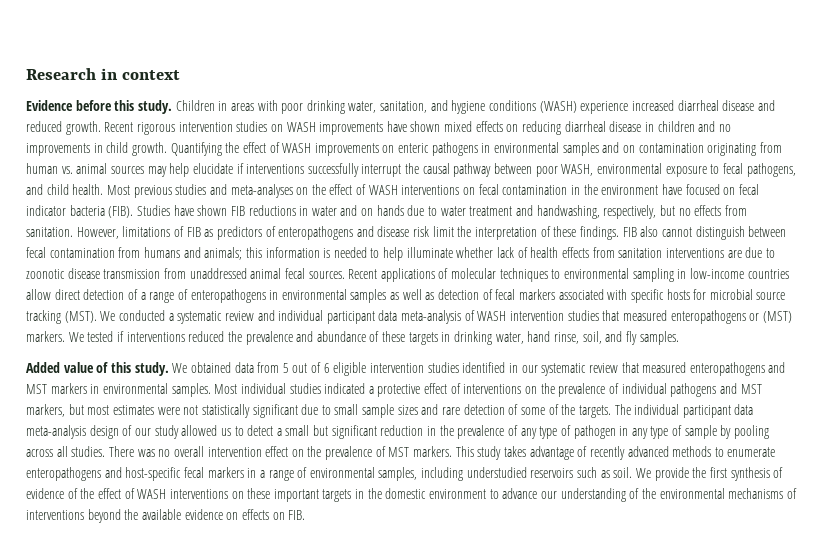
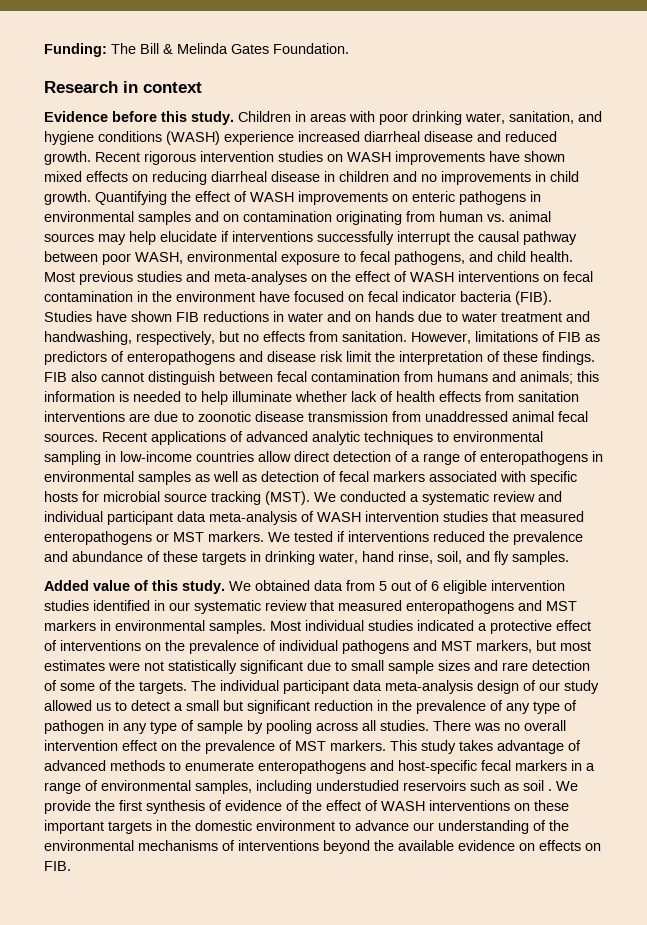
+ Funding: The Bill & Melinda Gates Foundation.
- Recent applications of molecular techniques to environmental sampling in low-income countries allow direct detection of a range of enteropathogens in environmental samples as well as detection of fecal markers associated with specific hosts for microbial source tracking (MST).
+ Recent applications of advanced analytic techniques to environmental sampling in low-income countries allow direct detection of a range of enteropathogens in environmental samples as well as detection of fecal markers associated with specific hosts for microbial source tracking (MST).
- We conducted a systematic review and individual participant data meta-analysis of WASH intervention studies that measured enteropathogens or (MST) markers.
+ We conducted a systematic review and individual participant data meta-analysis of WASH intervention studies that measured enteropathogens or MST markers.
- This study takes advantage of recently advanced methods to enumerate enteropathogens and host-specific fecal markers in a range of environmental samples, including understudied reservoirs such as soil.
+ This study takes advantage of advanced methods to enumerate enteropathogens and host-specific fecal markers in a range of environmental samples, including understudied reservoirs such as soil .

